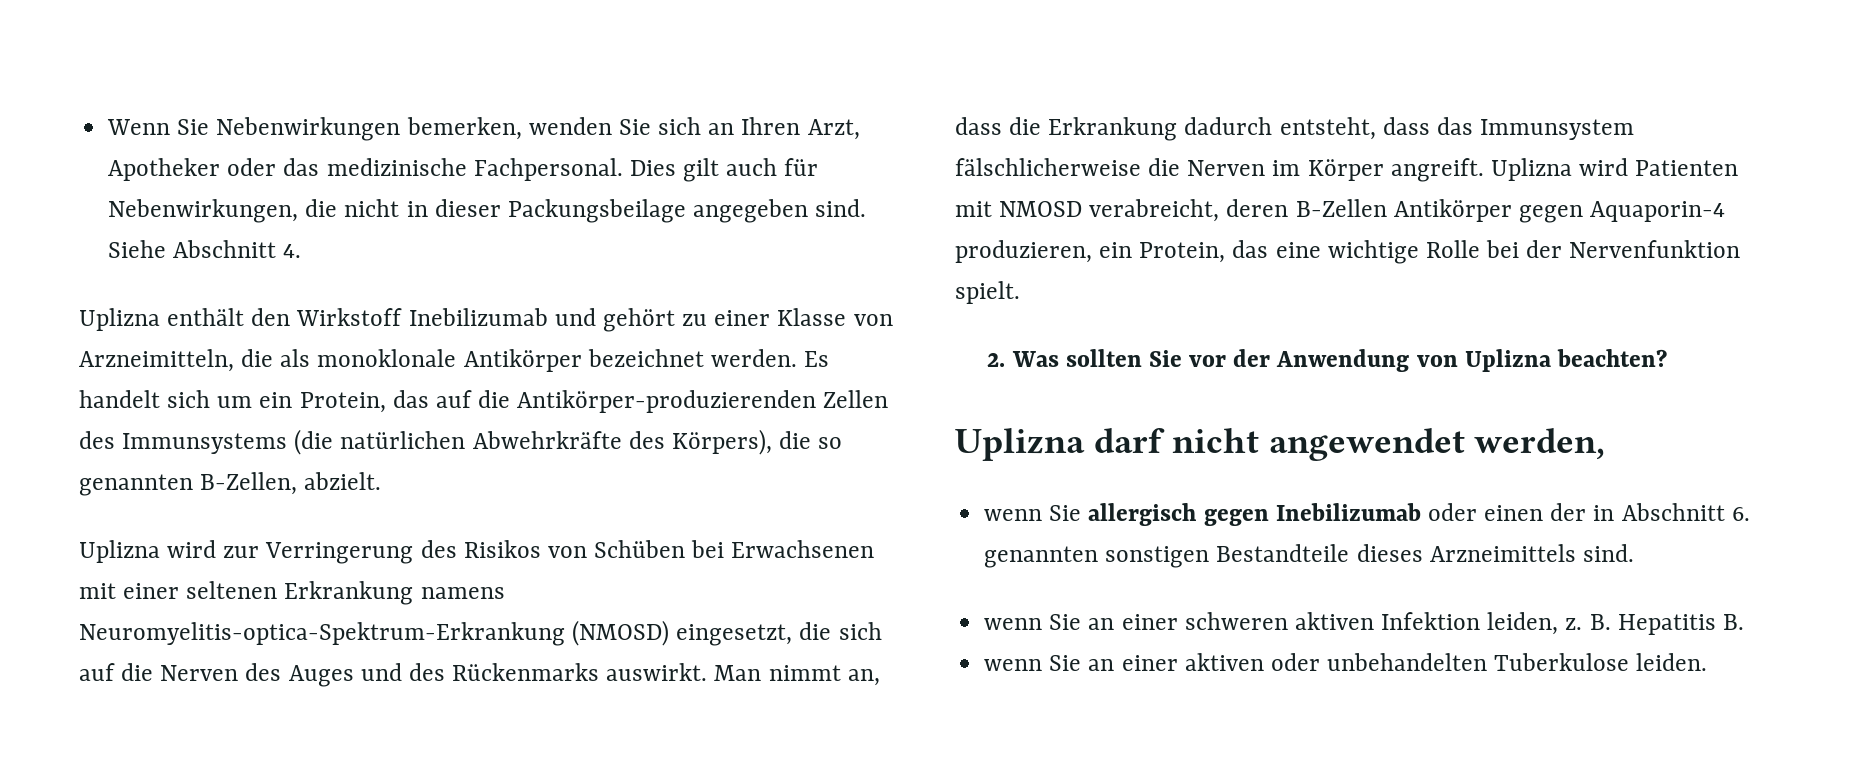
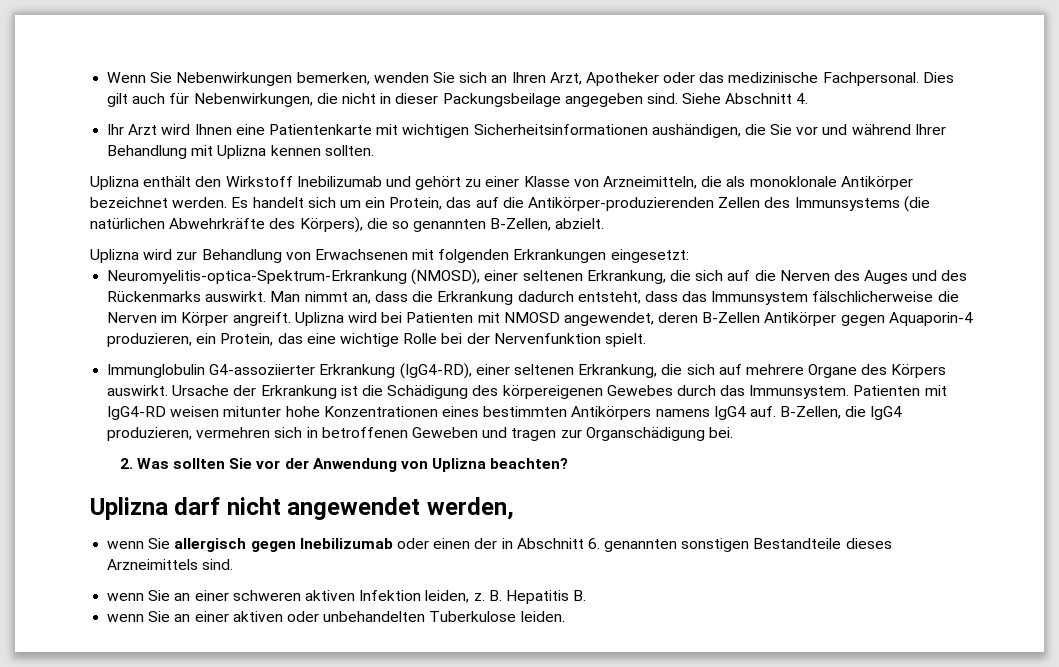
+ Ihr Arzt wird Ihnen eine Patientenkarte mit wichtigen Sicherheitsinformationen aushändigen, die Sie vor und während Ihrer Behandlung mit Uplizna kennen sollten.
- Uplizna wird zur Verringerung des Risikos von Schüben bei Erwachsenen mit einer seltenen Erkrankung namens Neuromyelitis-optica-Spektrum-Erkrankung (NMOSD) eingesetzt, die sich auf die Nerven des Auges und des Rückenmarks auswirkt.
+ Uplizna wird zur Behandlung von Erwachsenen mit folgenden Erkrankungen eingesetzt:
+ Neuromyelitis-optica-Spektrum-Erkrankung (NMOSD), einer seltenen Erkrankung, die sich auf die Nerven des Auges und des Rückenmarks auswirkt.
- Uplizna wird Patienten mit NMOSD verabreicht, deren B-Zellen Antikörper gegen Aquaporin-4 produzieren, ein Protein, das eine wichtige Rolle bei der Nervenfunktion spielt.
+ Uplizna wird bei Patienten mit NMOSD angewendet, deren B-Zellen Antikörper gegen Aquaporin-4 produzieren, ein Protein, das eine wichtige Rolle bei der Nervenfunktion spielt.
+ Immunglobulin G4-assoziierter Erkrankung (IgG4-RD), einer seltenen Erkrankung, die sich auf mehrere Organe des Körpers auswirkt. Ursache der Erkrankung ist die Schädigung des körpereigenen Gewebes durch das Immunsystem. Patienten mit IgG4-RD weisen mitunter hohe Konzentrationen eines bestimmten Antikörpers namens IgG4 auf. B-Zellen, die IgG4 produzieren, vermehren sich in betroffenen Geweben und tragen zur Organschädigung bei.

